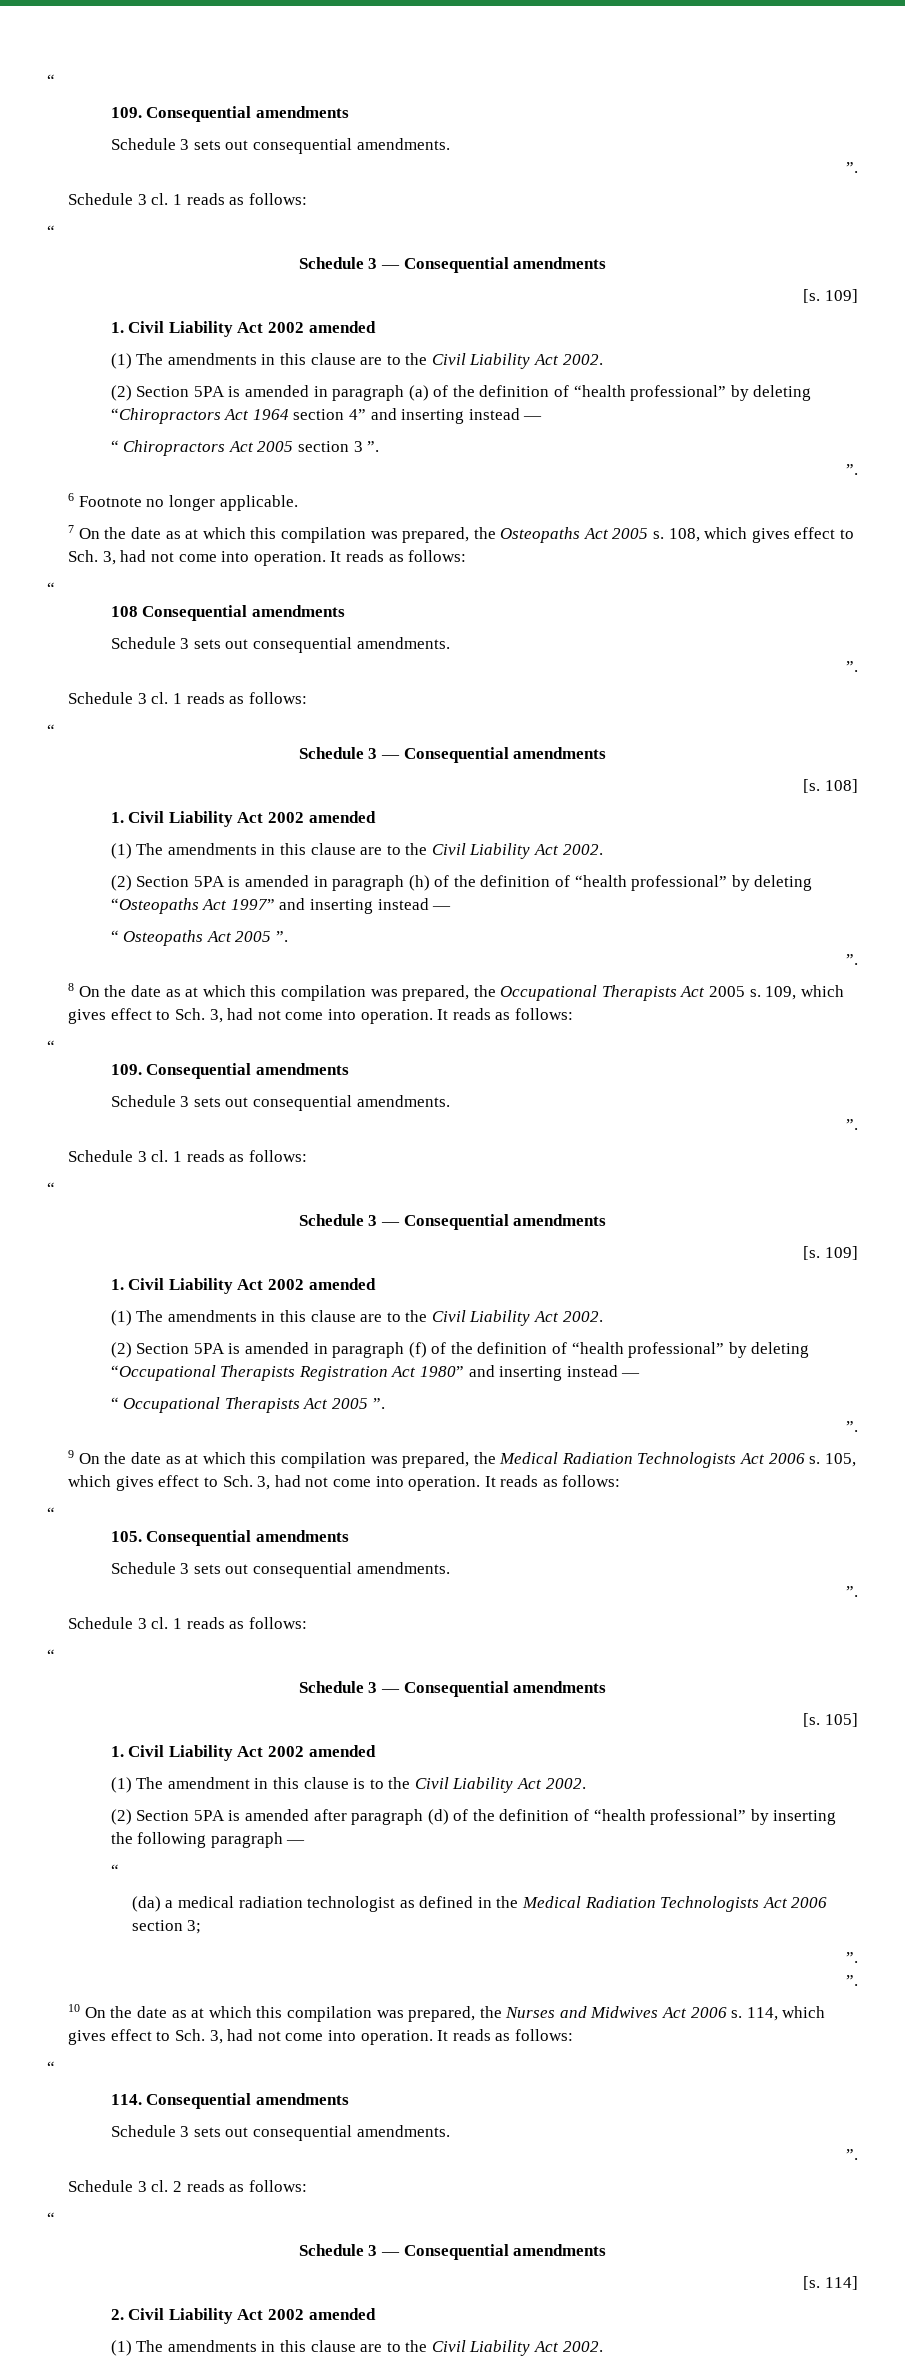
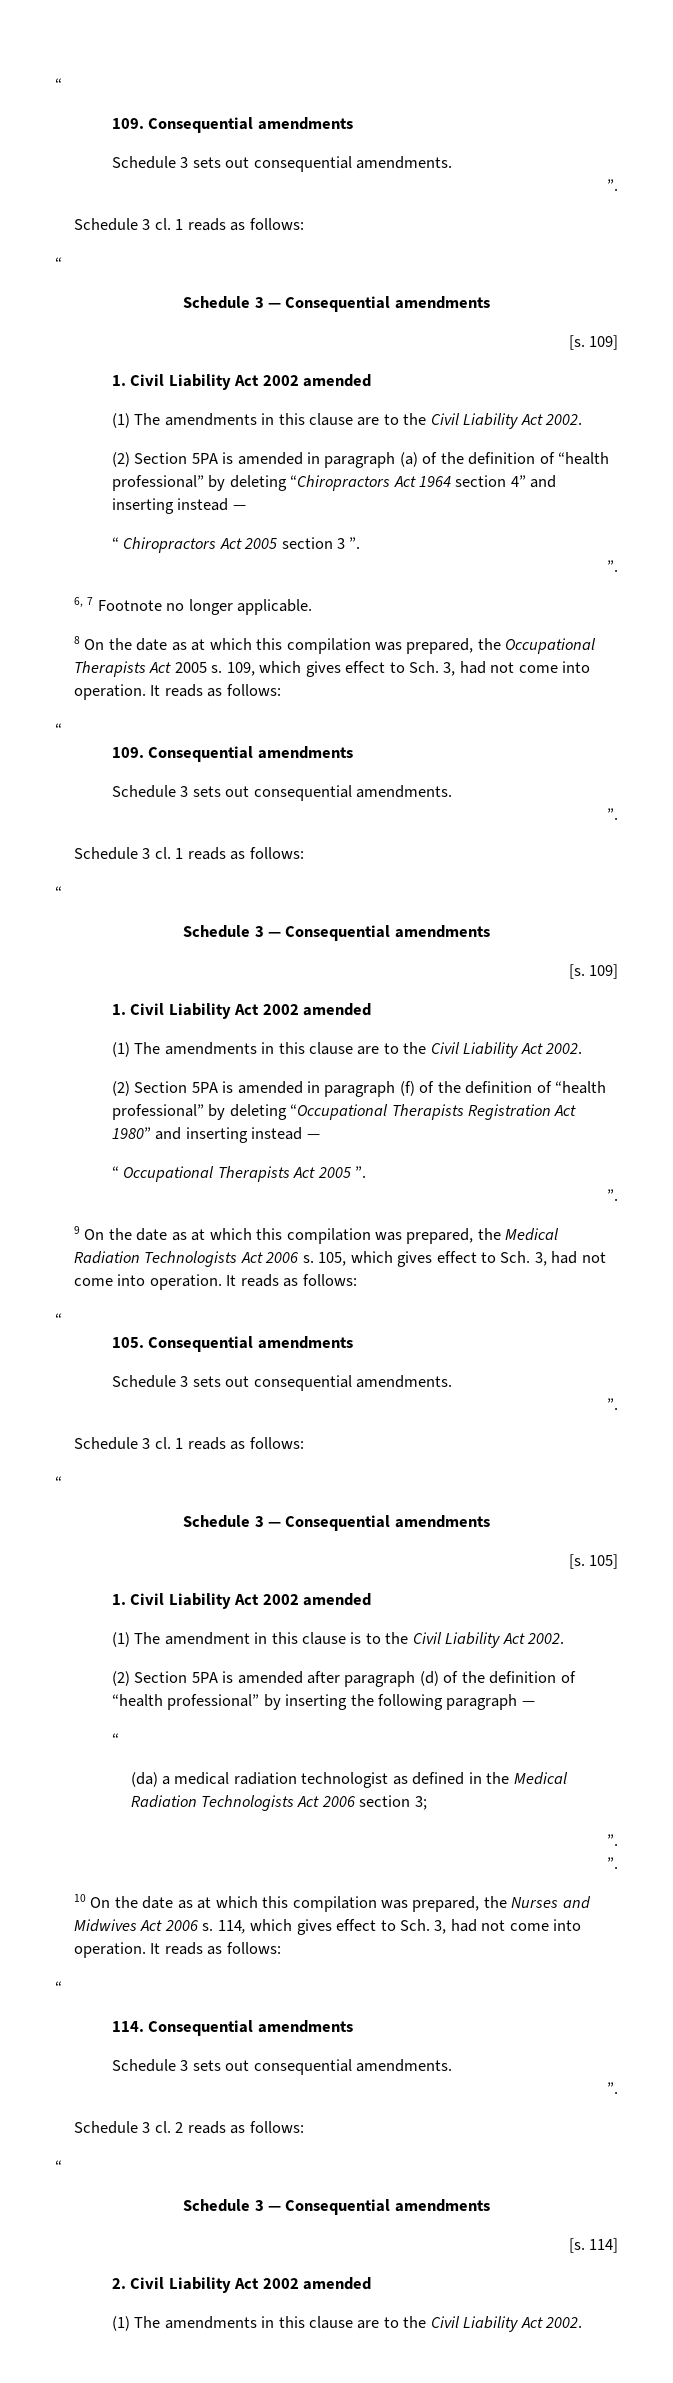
- 6 Footnote no longer applicable.
+ 6, 7 Footnote no longer applicable.
- 7 On the date as at which this compilation was prepared, the Osteopaths Act 2005 s. 108, which gives effect to Sch. 3, had not come into operation. It reads as follows:
- “
- 108 Consequential amendments
- Schedule 3 sets out consequential amendments.
- ”.
- Schedule 3 cl. 1 reads as follows:
- “
- Schedule 3 — Consequential amendments
- [s. 108]
- 1. Civil Liability Act 2002 amended
- (1) The amendments in this clause are to the Civil Liability Act 2002.
- (2) Section 5PA is amended in paragraph (h) of the definition of “health professional” by deleting “Osteopaths Act 1997” and inserting instead —
- “ Osteopaths Act 2005 ”.
- ”.

